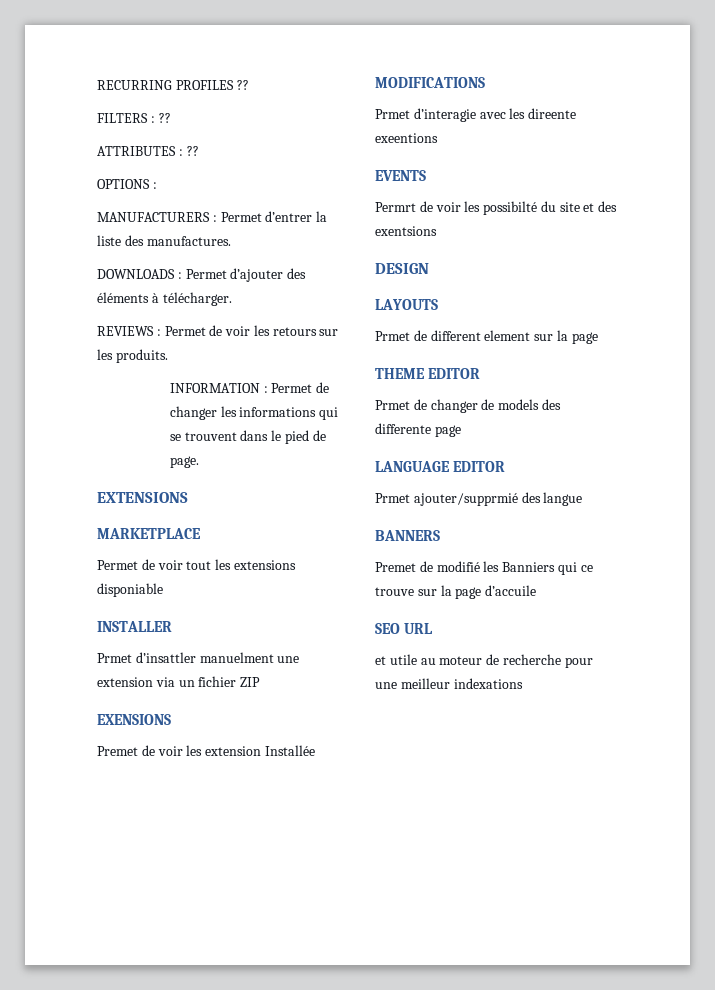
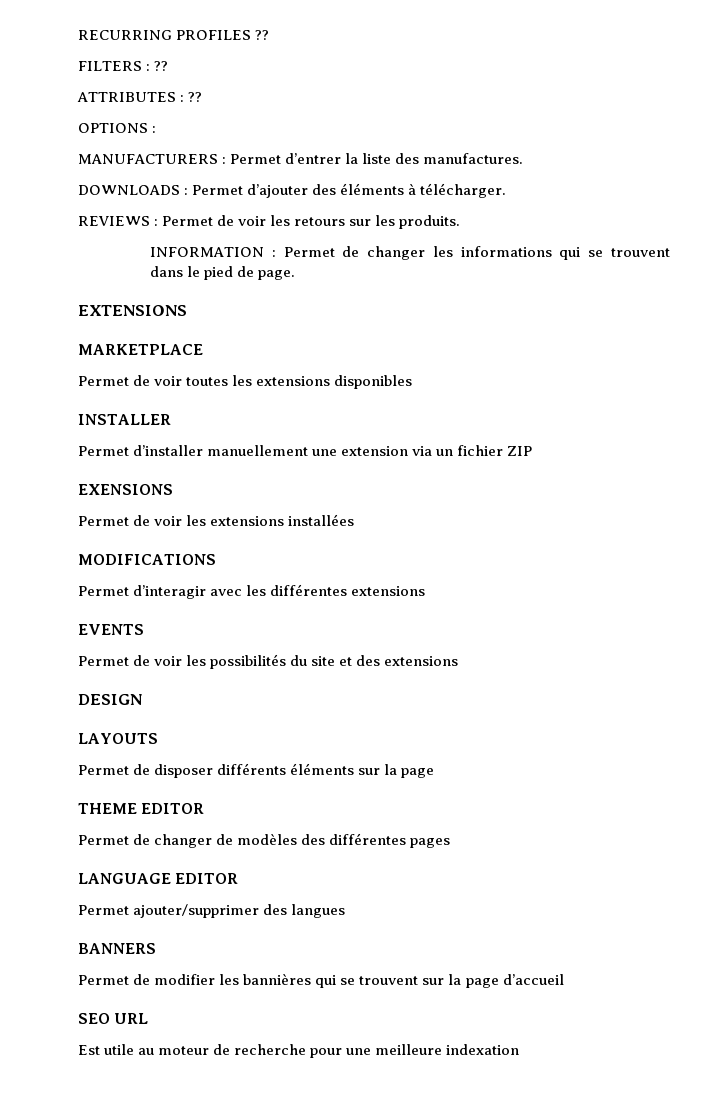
- Permet de voir tout les extensions disponiable
+ Permet de voir toutes les extensions disponibles
- Prmet d’insattler manuelment une extension via un fichier ZIP
+ Permet d’installer manuellement une extension via un fichier ZIP
- Premet de voir les extension Installée
+ Permet de voir les extensions installées
- Prmet d’interagie avec les direente exeentions
+ Permet d’interagir avec les différentes extensions
- Permrt de voir les possibilté du site et des exentsions
+ Permet de voir les possibilités du site et des extensions
- Prmet de different element sur la page
+ Permet de disposer différents éléments sur la page
- Prmet de changer de models des differente page
+ Permet de changer de modèles des différentes pages
  LANGUAGE EDITOR
- Prmet ajouter/supprmié des langue
+ Permet ajouter/supprimer des langues
  BANNERS
- Premet de modifié les Banniers qui ce trouve sur la page d’accuile
+ Permet de modifier les bannières qui se trouvent sur la page d’accueil
- et utile au moteur de recherche pour une meilleur indexations
+ Est utile au moteur de recherche pour une meilleure indexation

